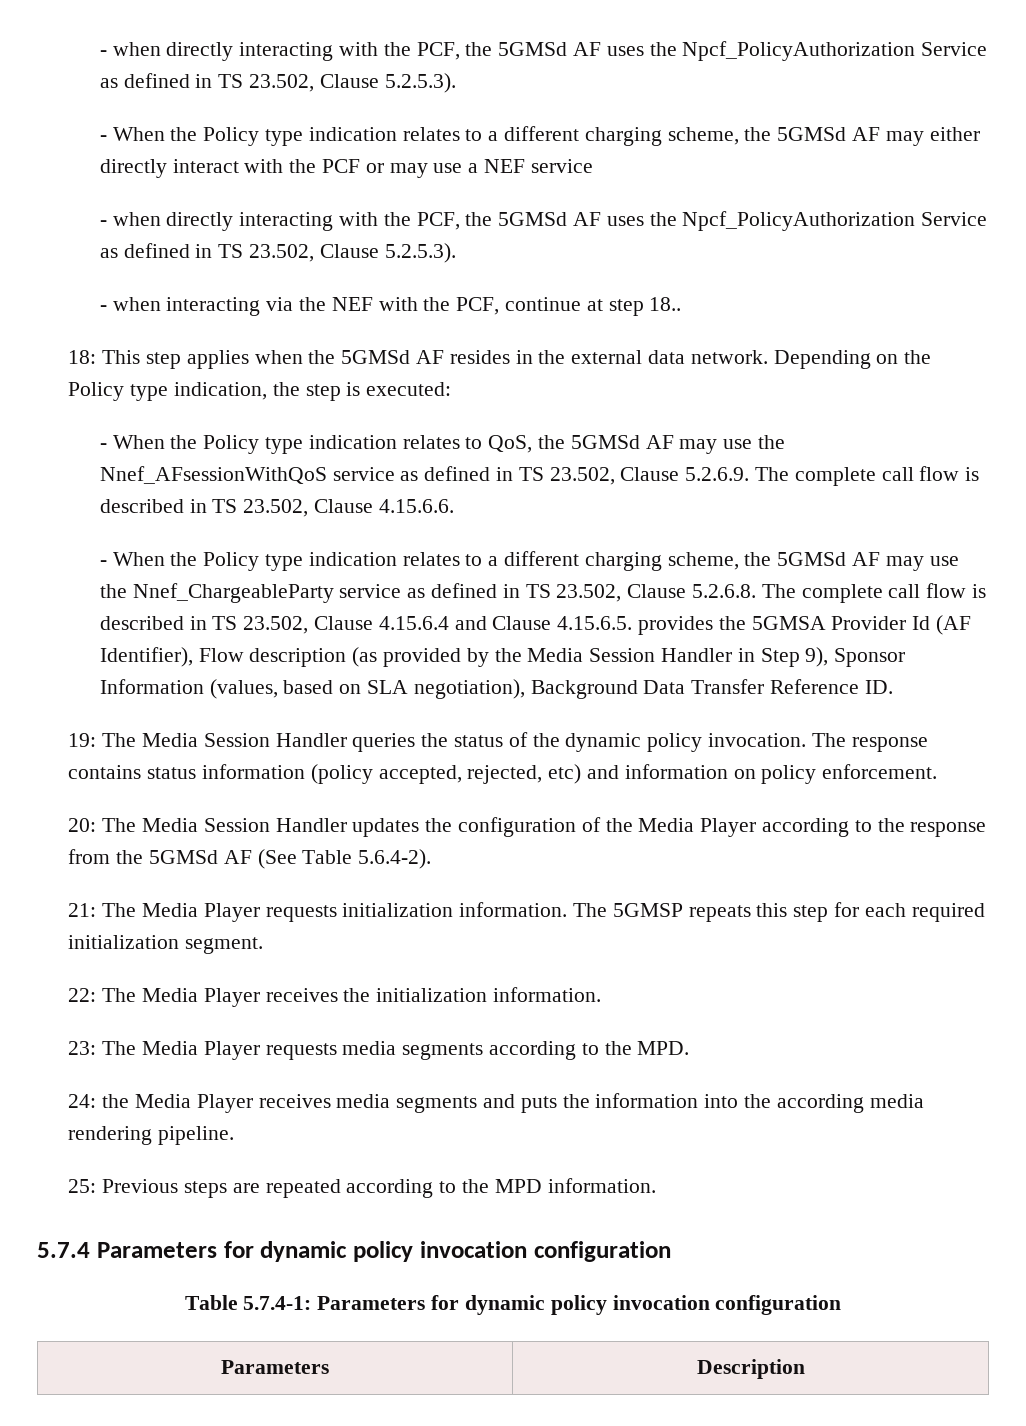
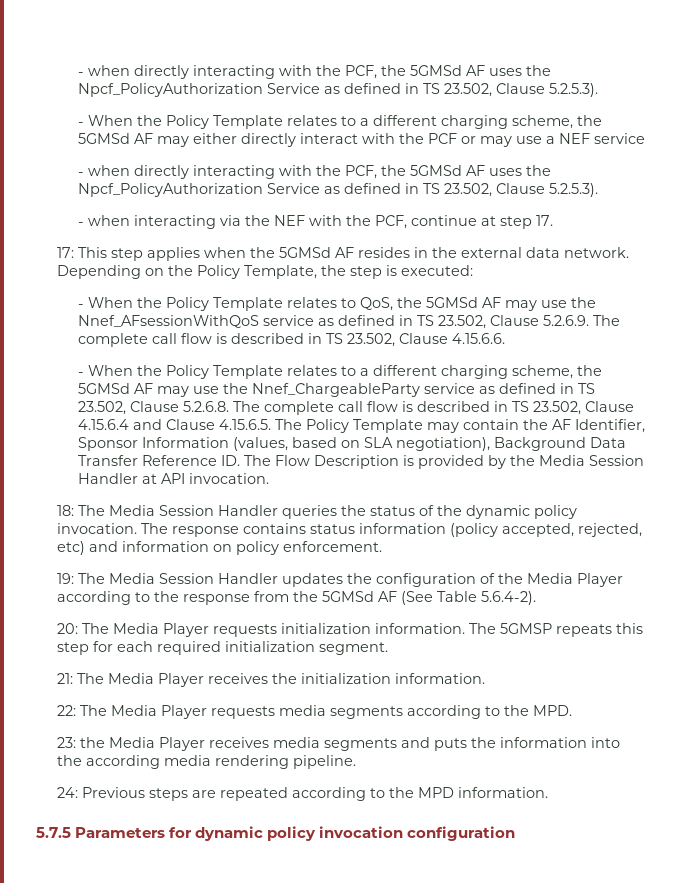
- - When the Policy type indication relates to a different charging scheme, the 5GMSd AF may either directly interact with the PCF or may use a NEF service
+ - When the Policy Template relates to a different charging scheme, the 5GMSd AF may either directly interact with the PCF or may use a NEF service
- - when interacting via the NEF with the PCF, continue at step 18..
- 18: This step applies when the 5GMSd AF resides in the external data network.
+ - when interacting via the NEF with the PCF, continue at step 17.
+ 17: This step applies when the 5GMSd AF resides in the external data network.
- Depending on the Policy type indication, the step is executed:
+ Depending on the Policy Template, the step is executed:
- - When the Policy type indication relates to QoS, the 5GMSd AF may use the Nnef_AFsessionWithQoS service as defined in TS 23.502, Clause 5.2.6.9. The complete call flow is described in TS 23.502, Clause 4.15.6.6.
+ - When the Policy Template relates to QoS, the 5GMSd AF may use the Nnef_AFsessionWithQoS service as defined in TS 23.502, Clause 5.2.6.9. The complete call flow is described in TS 23.502, Clause 4.15.6.6.
- - When the Policy type indication relates to a different charging scheme, the 5GMSd AF may use the Nnef_ChargeableParty service as defined in TS 23.502, Clause 5.2.6.8. The complete call flow is described in TS 23.502, Clause 4.15.6.4 and Clause 4.15.6.5. provides the 5GMSA Provider Id (AF Identifier), Flow description (as provided by the Media Session Handler in Step 9), Sponsor Information (values, based on SLA negotiation), Background Data Transfer Reference ID.
- 19:
+ - When the Policy Template relates to a different charging scheme, the 5GMSd AF may use the Nnef_ChargeableParty service as defined in TS 23.502, Clause 5.2.6.8. The complete call flow is described in TS 23.502, Clause 4.15.6.4 and Clause 4.15.6.5. The Policy Template may contain the AF Identifier, Sponsor Information (values, based on SLA negotiation), Background Data Transfer Reference ID. The Flow Description is provided by the Media Session Handler at API invocation.
+ 18:
- 20: The Media Session Handler updates the configuration of the Media Player according to the response from the 5GMSd AF (See Table 5.6.4-2).
+ 19: The Media Session Handler updates the configuration of the Media Player according to the response from the 5GMSd AF (See Table 5.6.4-2).
- 21: The Media Player requests initialization information.
+ 20: The Media Player requests initialization information.
- 22: The Media Player receives the initialization information.
+ 21: The Media Player receives the initialization information.
- 23: The Media Player requests media segments according to the MPD.
+ 22: The Media Player requests media segments according to the MPD.
- 24: the Media Player receives media segments and puts the information into the according media rendering pipeline.
+ 23: the Media Player receives media segments and puts the information into the according media rendering pipeline.
- 25: Previous steps are repeated according to the MPD information.
+ 24: Previous steps are repeated according to the MPD information.
- 5.7.4 Parameters for dynamic policy invocation configuration
- Table 5.7.4-1: Parameters for dynamic policy invocation configuration
- Parameters | Description
+ 5.7.5 Parameters for dynamic policy invocation configuration

